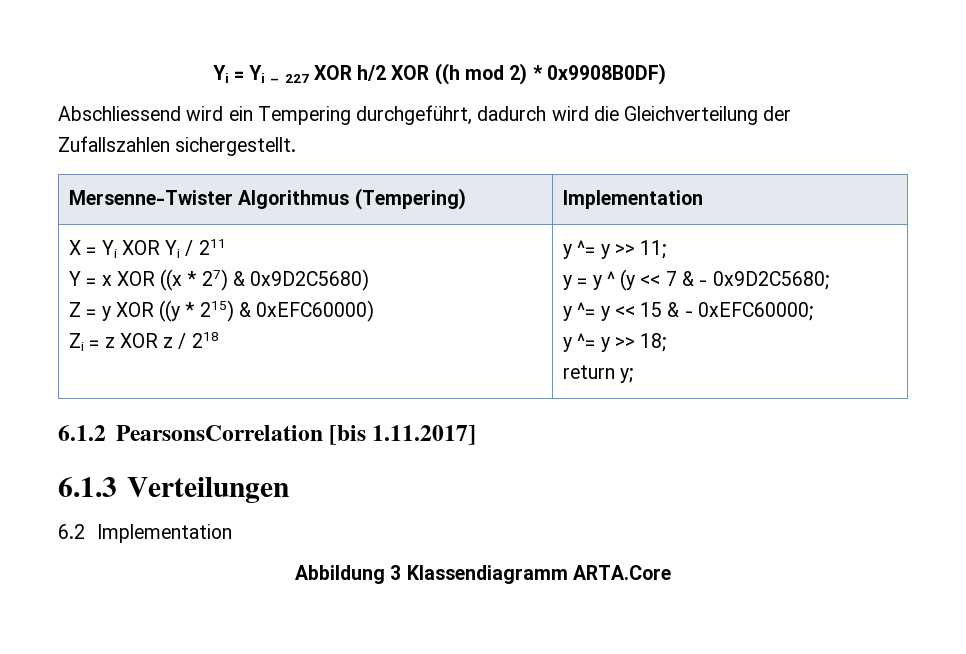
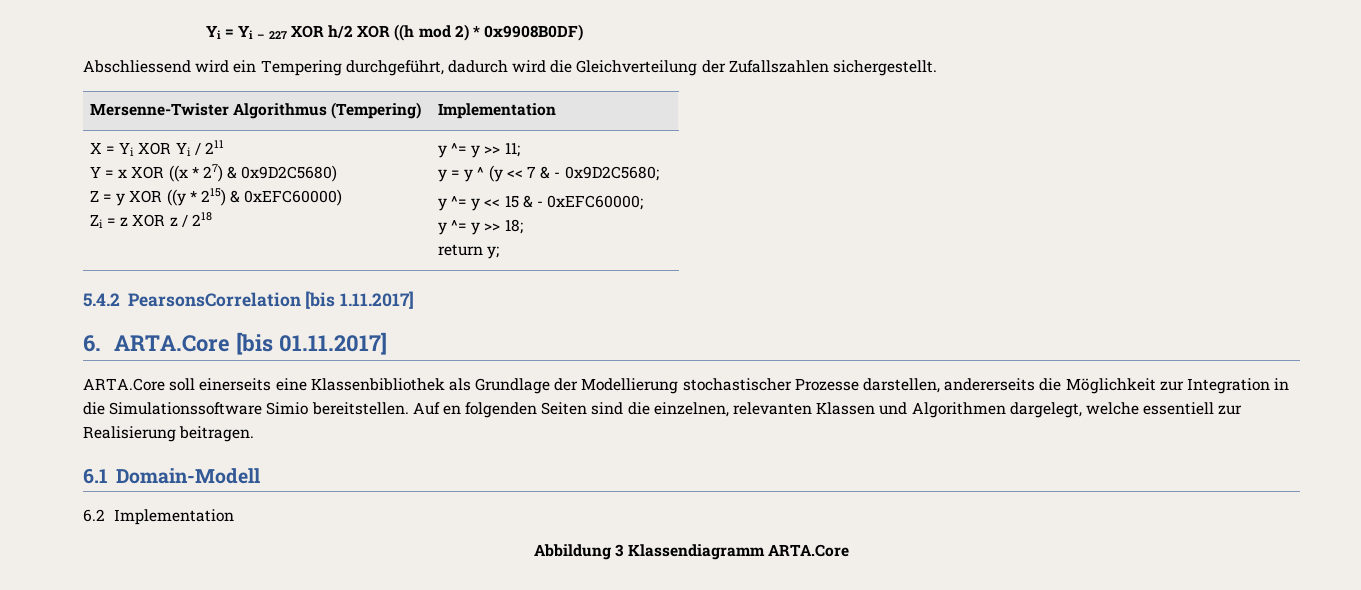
- 6.1.2 PearsonsCorrelation [bis 1.11.2017]
+ 5.4.2 PearsonsCorrelation [bis 1.11.2017]
- 6.1.3 Verteilungen
+ 6. ARTA.Core [bis 01.11.2017]
+ ARTA.Core soll einerseits eine Klassenbibliothek als Grundlage der Modellierung stochastischer Prozesse darstellen, andererseits die Möglichkeit zur Integration in die Simulationssoftware Simio bereitstellen. Auf en folgenden Seiten sind die einzelnen, relevanten Klassen und Algorithmen dargelegt, welche essentiell zur Realisierung beitragen.
+ 6.1 Domain-Modell

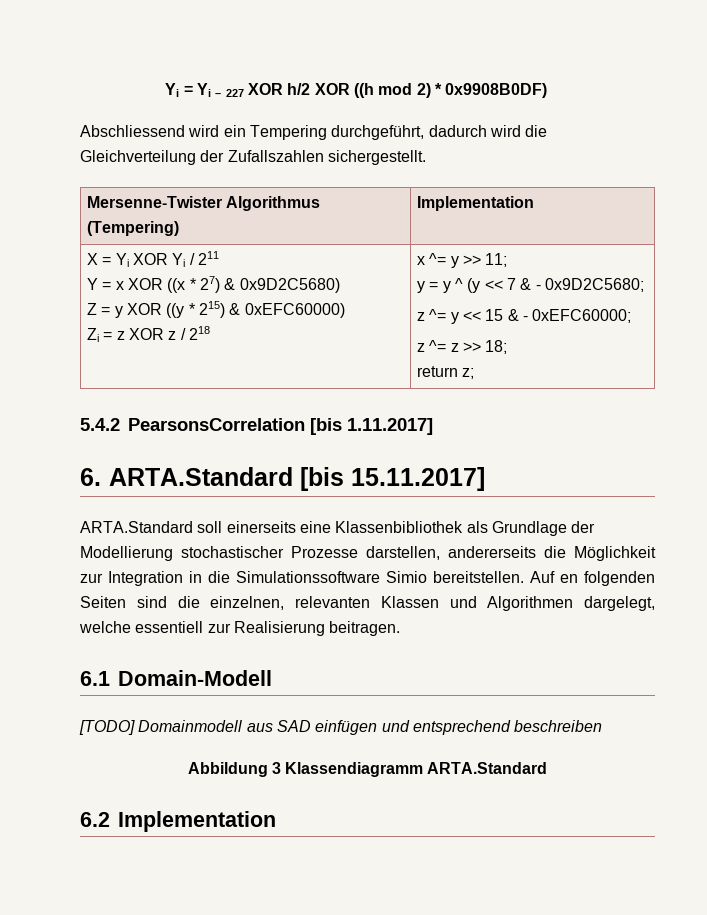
- y ^= y >> 11;
+ x ^= y >> 11;
- y ^= y << 15 & - 0xEFC60000;
+ z ^= y << 15 & - 0xEFC60000;
- y ^= y >> 18;
+ z ^= z >> 18;
- return y;
+ return z;
- 6. ARTA.Core [bis 01.11.2017]
- ARTA.Core soll einerseits eine Klassenbibliothek als Grundlage der Modellierung stochastischer Prozesse darstellen, andererseits die Möglichkeit zur Integration in die Simulationssoftware Simio bereitstellen.
+ 6. ARTA.Standard [bis 15.11.2017]
+ ARTA.Standard soll einerseits eine Klassenbibliothek als Grundlage der Modellierung stochastischer Prozesse darstellen, andererseits die Möglichkeit zur Integration in die Simulationssoftware Simio bereitstellen.
- 6.2 Implementation
+ [TODO] Domainmodell aus SAD einfügen und entsprechend beschreiben
- Abbildung 3 Klassendiagramm ARTA.Core
+ Abbildung 3 Klassendiagramm ARTA.Standard
+ 6.2 Implementation

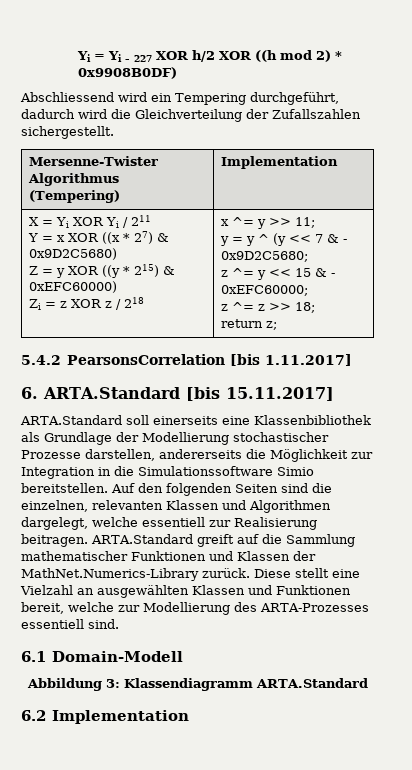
- Auf en folgenden Seiten sind die einzelnen, relevanten Klassen und Algorithmen dargelegt, welche essentiell zur Realisierung beitragen.
+ Auf den folgenden Seiten sind die einzelnen, relevanten Klassen und Algorithmen dargelegt, welche essentiell zur Realisierung beitragen. ARTA.Standard greift auf die Sammlung mathematischer Funktionen und Klassen der MathNet.Numerics-Library zurück. Diese stellt eine Vielzahl an ausgewählten Klassen und Funktionen bereit, welche zur Modellierung des ARTA-Prozesses essentiell sind.
  6.1 Domain-Modell
- [TODO] Domainmodell aus SAD einfügen und entsprechend beschreiben
- Abbildung 3 Klassendiagramm ARTA.Standard
+ Abbildung 3: Klassendiagramm ARTA.Standard

